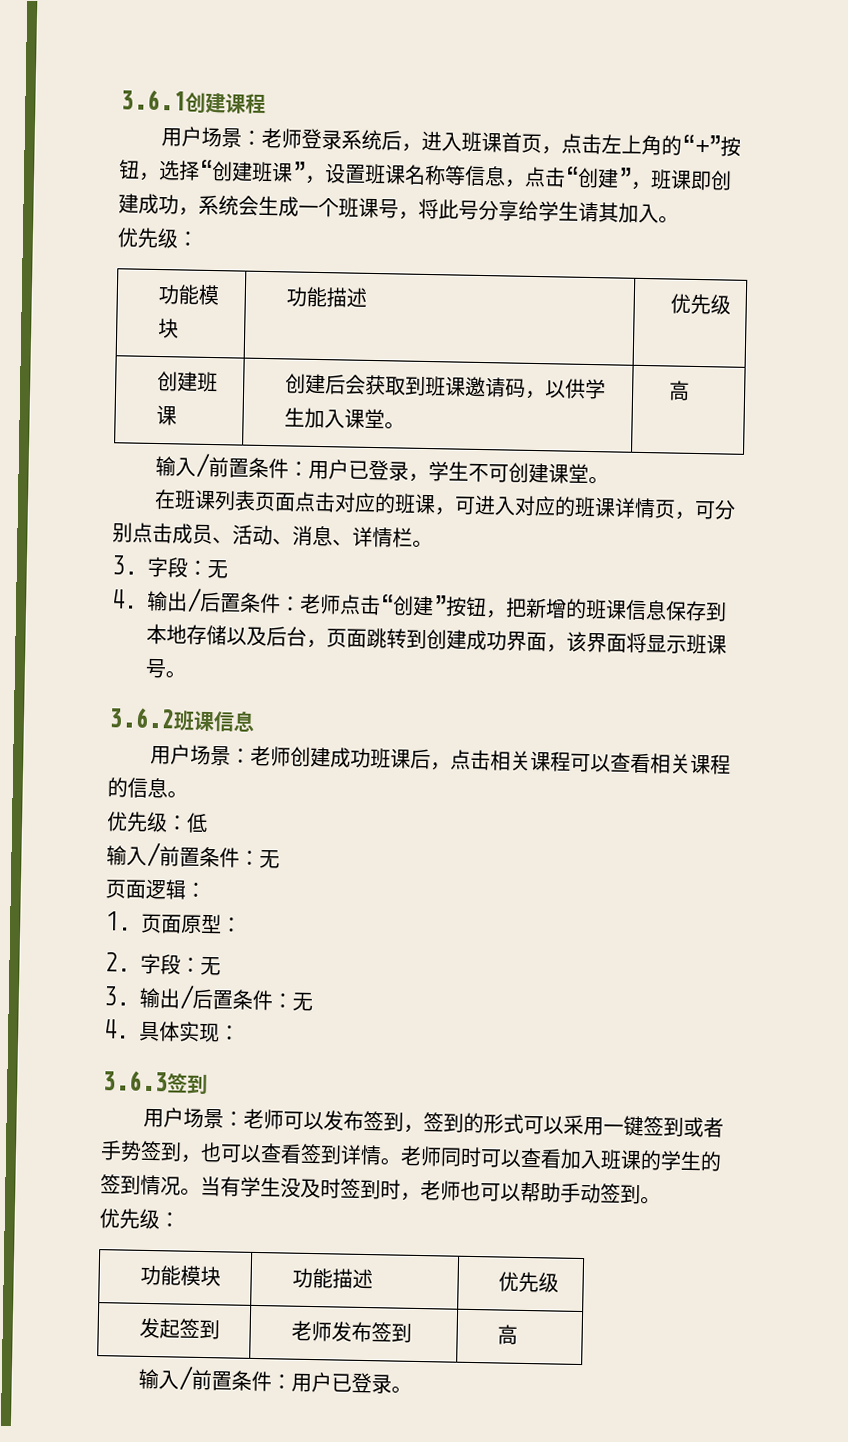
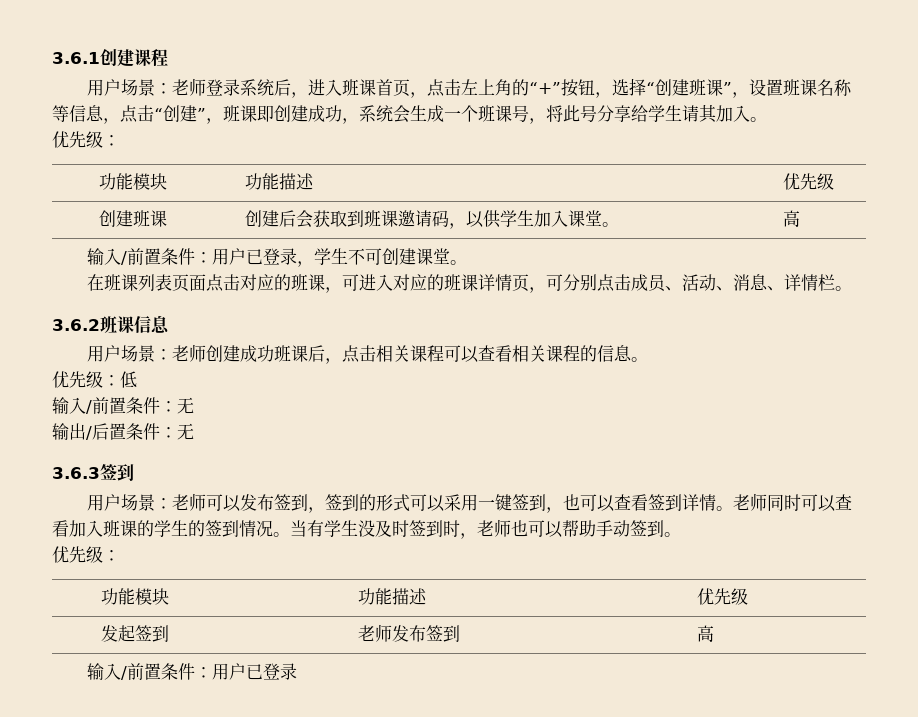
- 3.字段：无
- 4.输出/后置条件：老师点击“创建”按钮，把新增的班课信息保存到本地存储以及后台，页面跳转到创建成功界面，该界面将显示班课号。
- 页面逻辑：
- 1.页面原型：
- 2.字段：无
- 3.输出/后置条件：无
+ 输出/后置条件：无
- 4.具体实现：
- 用户场景：老师可以发布签到，签到的形式可以采用一键签到或者手势签到，也可以查看签到详情。
+ 用户场景：老师可以发布签到，签到的形式可以采用一键签到，也可以查看签到详情。
  发起签到 | 老师发布签到 | 高
- 输入/前置条件：用户已登录。
+ 输入/前置条件：用户已登录

